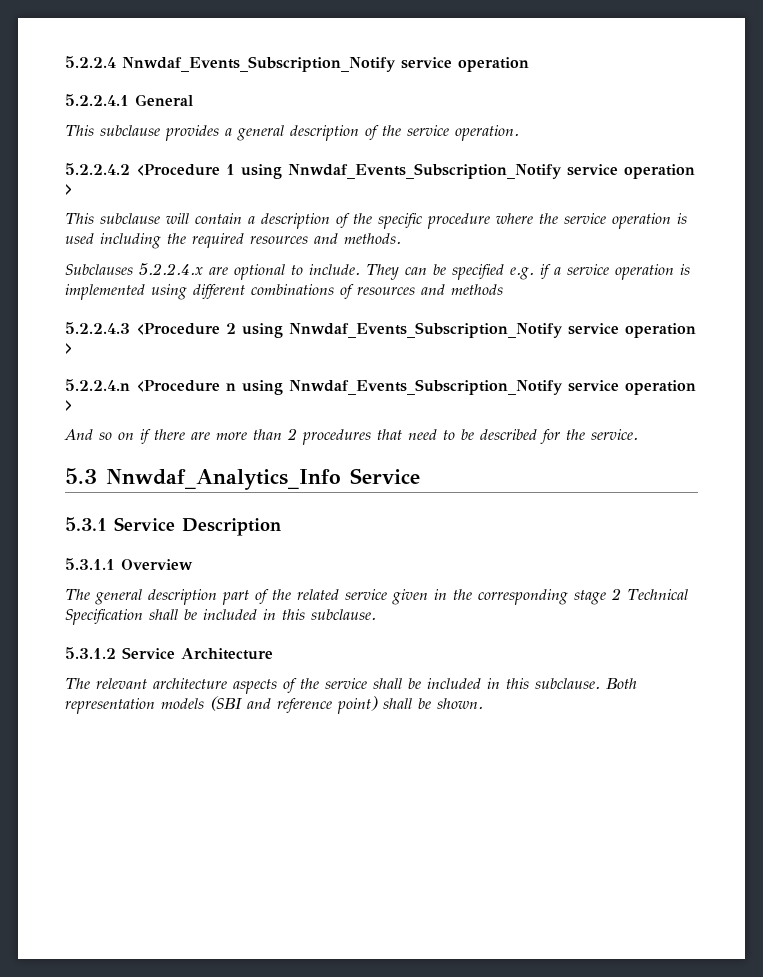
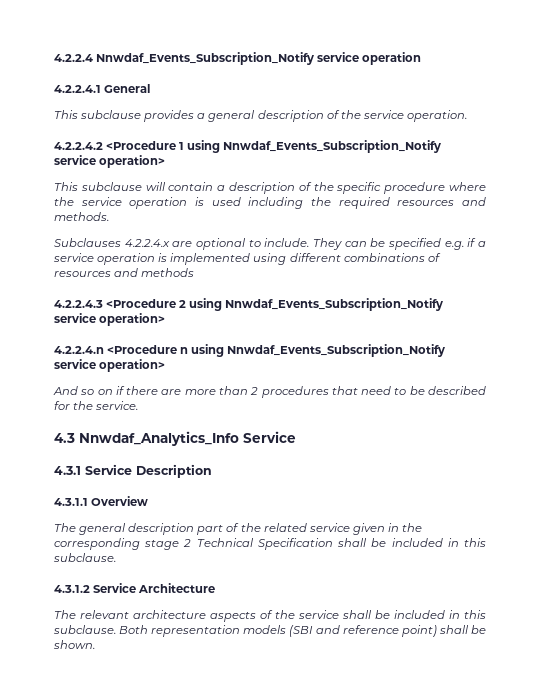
- 5.2.2.4 Nnwdaf_Events_Subscription_Notify service operation
+ 4.2.2.4 Nnwdaf_Events_Subscription_Notify service operation
- 5.2.2.4.1 General
+ 4.2.2.4.1 General
- 5.2.2.4.2 <Procedure 1 using Nnwdaf_Events_Subscription_Notify service operation >
+ 4.2.2.4.2 <Procedure 1 using Nnwdaf_Events_Subscription_Notify service operation>
- Subclauses 5.2.2.4.x are optional to include.
+ Subclauses 4.2.2.4.x are optional to include.
- 5.2.2.4.3 <Procedure 2 using Nnwdaf_Events_Subscription_Notify service operation >
- 5.2.2.4.n <Procedure n using Nnwdaf_Events_Subscription_Notify service operation >
+ 4.2.2.4.3 <Procedure 2 using Nnwdaf_Events_Subscription_Notify service operation>
+ 4.2.2.4.n <Procedure n using Nnwdaf_Events_Subscription_Notify service operation>
- 5.3 Nnwdaf_Analytics_Info Service
+ 4.3 Nnwdaf_Analytics_Info Service
- 5.3.1 Service Description
+ 4.3.1 Service Description
- 5.3.1.1 Overview
+ 4.3.1.1 Overview
- 5.3.1.2 Service Architecture
+ 4.3.1.2 Service Architecture

